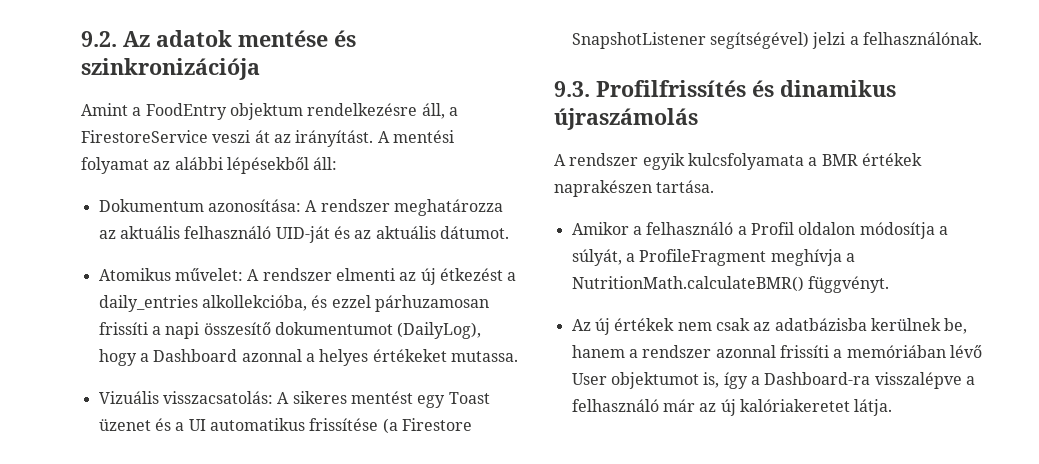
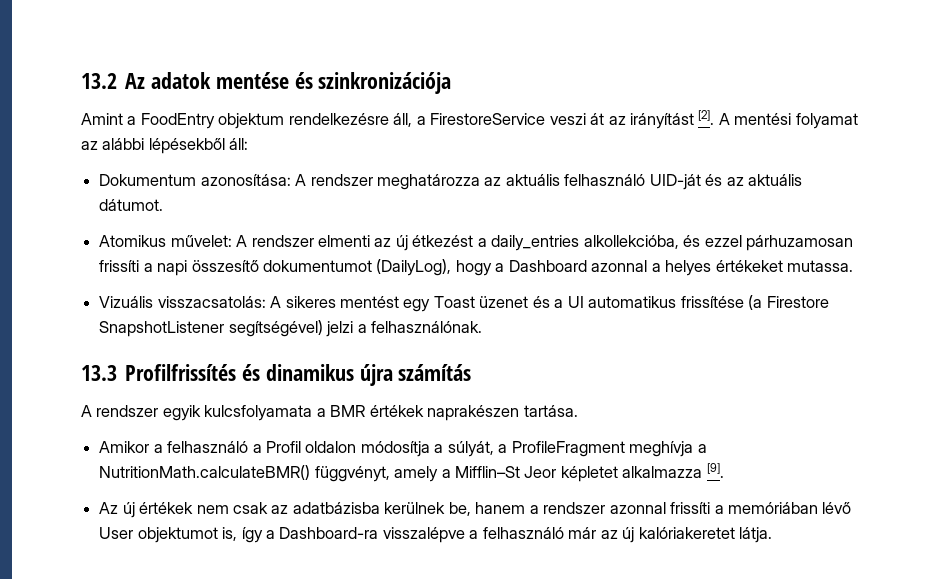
- 9.2. Az adatok mentése és szinkronizációja
+ 13.2 Az adatok mentése és szinkronizációja
- Amint a FoodEntry objektum rendelkezésre áll, a FirestoreService veszi át az irányítást.
+ Amint a FoodEntry objektum rendelkezésre áll, a FirestoreService veszi át az irányítást [2].
- 9.3. Profilfrissítés és dinamikus újraszámolás
+ 13.3 Profilfrissítés és dinamikus újra számítás
- Amikor a felhasználó a Profil oldalon módosítja a súlyát, a ProfileFragment meghívja a NutritionMath.calculateBMR() függvényt.
+ Amikor a felhasználó a Profil oldalon módosítja a súlyát, a ProfileFragment meghívja a NutritionMath.calculateBMR() függvényt, amely a Mifflin–St Jeor képletet alkalmazza [9].

